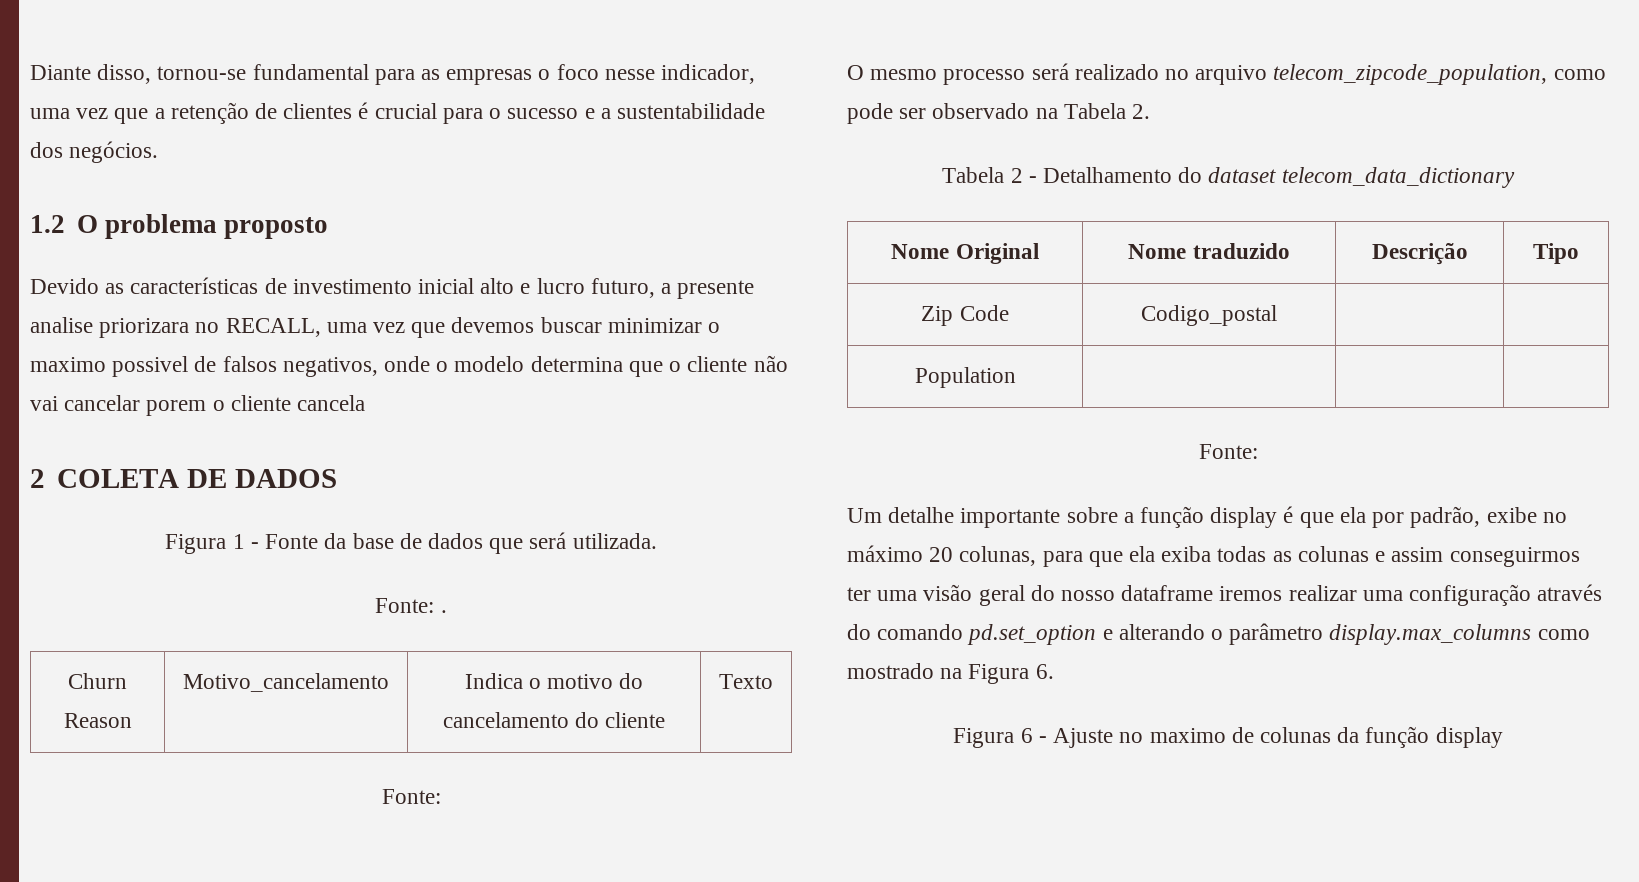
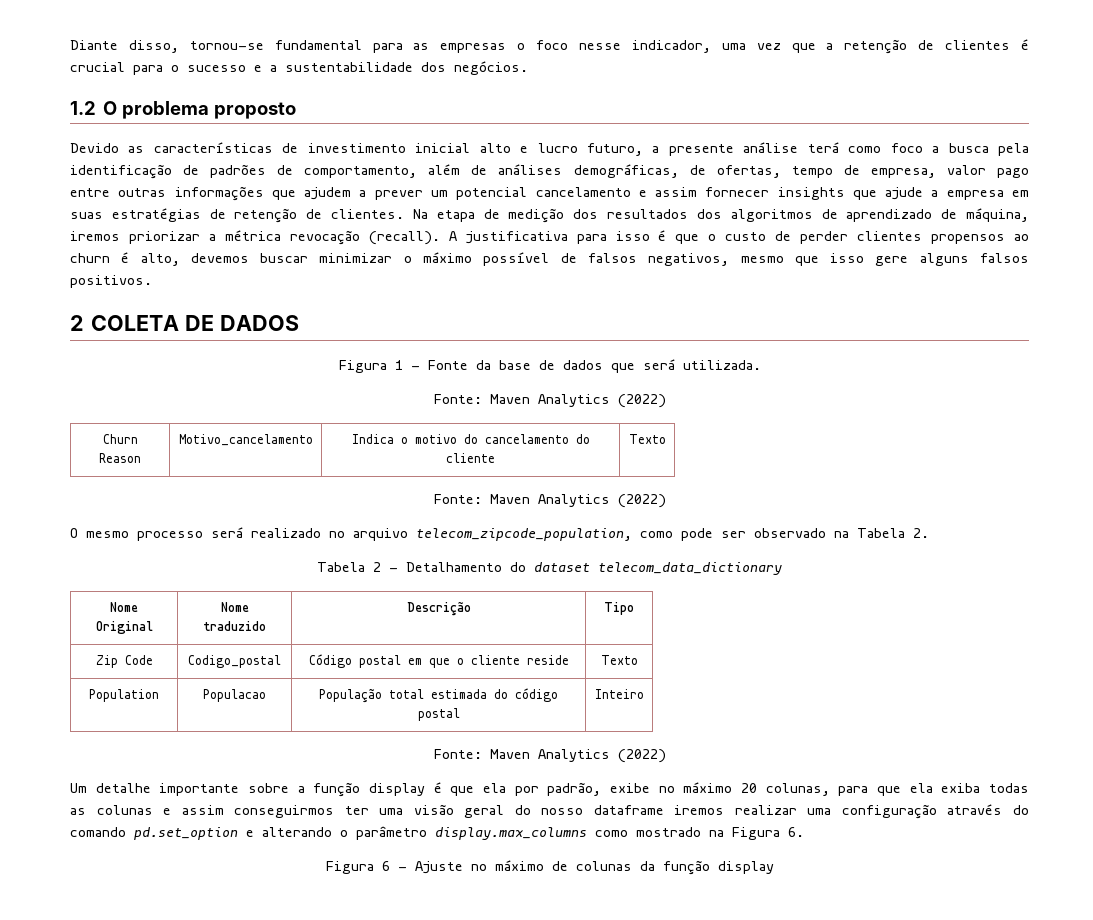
- Devido as características de investimento inicial alto e lucro futuro, a presente analise priorizara no RECALL, uma vez que devemos buscar minimizar o maximo possivel de falsos negativos, onde o modelo determina que o cliente não vai cancelar porem o cliente cancela
+ Devido as características de investimento inicial alto e lucro futuro, a presente análise terá como foco a busca pela identificação de padrões de comportamento, além de análises demográficas, de ofertas, tempo de empresa, valor pago entre outras informações que ajudem a prever um potencial cancelamento e assim fornecer insights que ajude a empresa em suas estratégias de retenção de clientes. Na etapa de medição dos resultados dos algoritmos de aprendizado de máquina, iremos priorizar a métrica revocação (recall). A justificativa para isso é que o custo de perder clientes propensos ao churn é alto, devemos buscar minimizar o máximo possível de falsos negativos, mesmo que isso gere alguns falsos positivos.
  Figura 1 - Fonte da base de dados que será utilizada.
- Fonte: .
+ Fonte: Maven Analytics (2022)
  Churn Reason | Motivo_cancelamento | Indica o motivo do cancelamento do cliente | Texto
- Fonte:
+ Fonte: Maven Analytics (2022)
- Zip Code | Codigo_postal | |
- Population | | |
- Fonte:
+ Zip Code | Codigo_postal | Código postal em que o cliente reside | Texto
+ Population | Populacao | População total estimada do código postal | Inteiro
+ Fonte: Maven Analytics (2022)
- Figura 6 - Ajuste no maximo de colunas da função display
+ Figura 6 - Ajuste no máximo de colunas da função display

